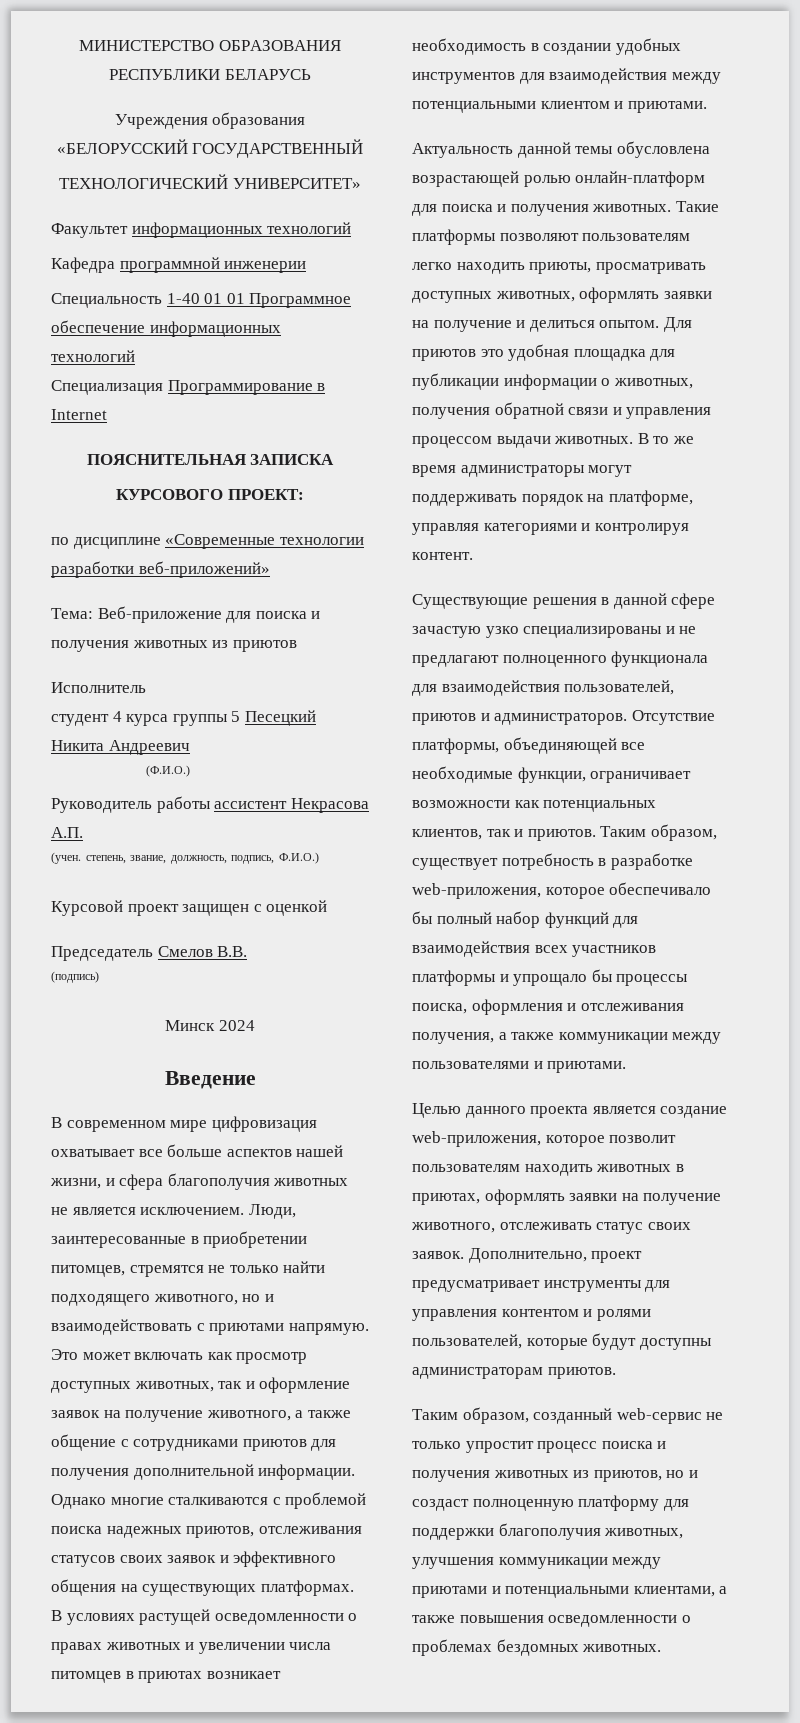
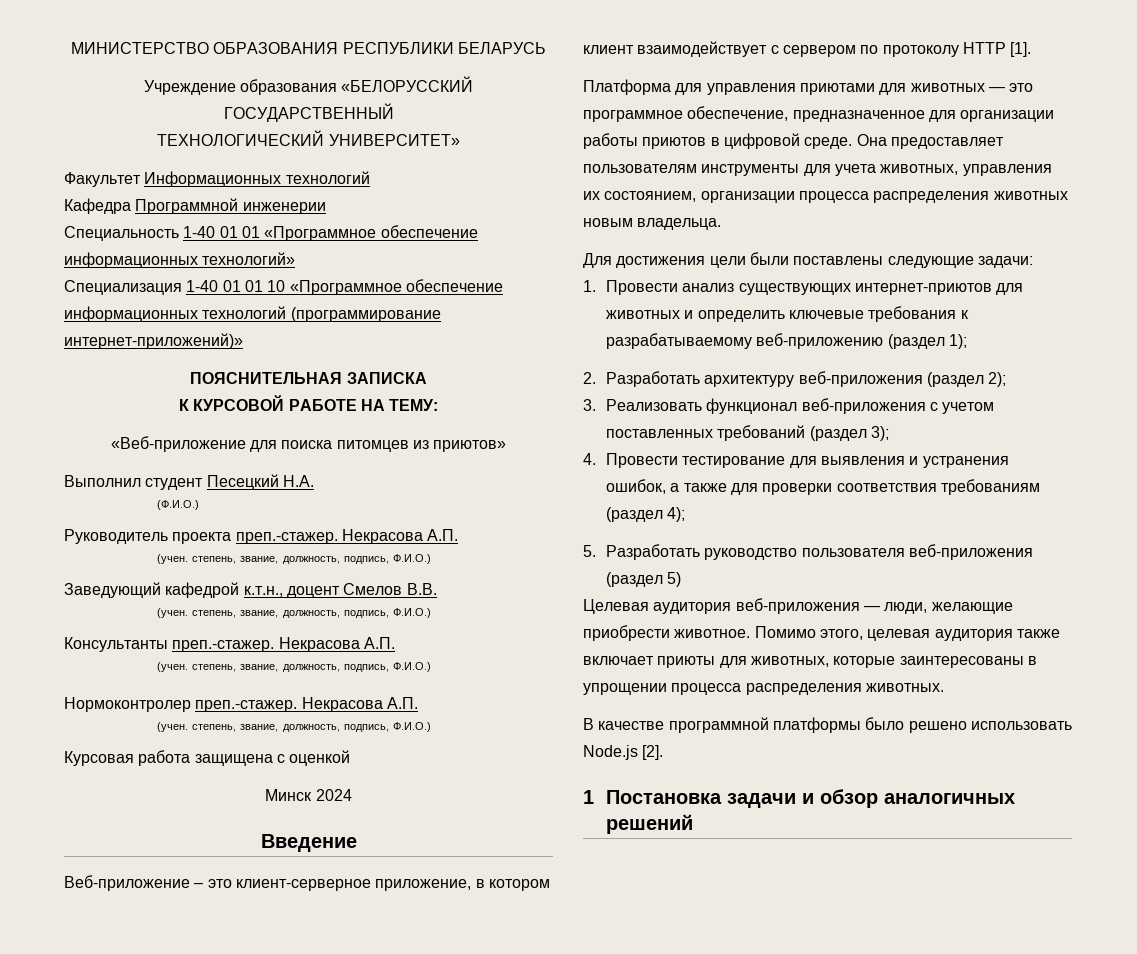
- Учреждения образования «БЕЛОРУССКИЙ ГОСУДАРСТВЕННЫЙ
+ Учреждение образования «БЕЛОРУССКИЙ ГОСУДАРСТВЕННЫЙ
- Факультет информационных технологий
+ Факультет Информационных технологий
- Кафедра программной инженерии
+ Кафедра Программной инженерии
- Специальность 1-40 01 01 Программное обеспечение информационных технологий
- Специализация Программирование в Internet
+ Специальность 1-40 01 01 «Программное обеспечение информационных технологий»
+ Специализация 1-40 01 01 10 «Программное обеспечение информационных технологий (программирование интернет-приложений)»
  ПОЯСНИТЕЛЬНАЯ ЗАПИСКА
- КУРСОВОГО ПРОЕКТ:
- по дисциплине «Современные технологии разработки веб-приложений»
- Тема: Веб-приложение для поиска и получения животных из приютов
- Исполнитель
- студент 4 курса группы 5 Песецкий Никита Андреевич
+ К КУРСОВОЙ РАБОТЕ НА ТЕМУ:
+ «Веб-приложение для поиска питомцев из приютов»
+ Выполнил студент Песецкий Н.А.
- Руководитель работы ассистент Некрасова А.П.
+ Руководитель проекта преп.-стажер. Некрасова А.П.
  (учен. степень, звание, должность, подпись, Ф.И.О.)
- Курсовой проект защищен с оценкой
- Председатель Смелов В.В.
- (подпись)
+ Заведующий кафедрой к.т.н., доцент Смелов В.В.
+ (учен. степень, звание, должность, подпись, Ф.И.О.)
+ Консультанты преп.-стажер. Некрасова А.П.
+ (учен. степень, звание, должность, подпись, Ф.И.О.)
+ Нормоконтролер преп.-стажер. Некрасова А.П.
+ (учен. степень, звание, должность, подпись, Ф.И.О.)
+ Курсовая работа защищена с оценкой
  Минск 2024
  Введение
- В современном мире цифровизация охватывает все больше аспектов нашей жизни, и сфера благополучия животных не является исключением. Люди, заинтересованные в приобретении питомцев, стремятся не только найти подходящего животного, но и взаимодействовать с приютами напрямую. Это может включать как просмотр доступных животных, так и оформление заявок на получение животного, а также общение с сотрудниками приютов для получения дополнительной информации. Однако многие сталкиваются с проблемой поиска надежных приютов, отслеживания статусов своих заявок и эффективного общения на существующих платформах. В условиях растущей осведомленности о правах животных и увеличении числа питомцев в приютах возникает необходимость в создании удобных инструментов для взаимодействия между потенциальными клиентом и приютами.
- Актуальность данной темы обусловлена возрастающей ролью онлайн-платформ для поиска и получения животных. Такие платформы позволяют пользователям легко находить приюты, просматривать доступных животных, оформлять заявки на получение и делиться опытом. Для приютов это удобная площадка для публикации информации о животных, получения обратной связи и управления процессом выдачи животных. В то же время администраторы могут поддерживать порядок на платформе, управляя категориями и контролируя контент.
- Существующие решения в данной сфере зачастую узко специализированы и не предлагают полноценного функционала для взаимодействия пользователей, приютов и администраторов. Отсутствие платформы, объединяющей все необходимые функции, ограничивает возможности как потенциальных клиентов, так и приютов. Таким образом, существует потребность в разработке web-приложения, которое обеспечивало бы полный набор функций для взаимодействия всех участников платформы и упрощало бы процессы поиска, оформления и отслеживания получения, а также коммуникации между пользователями и приютами.
- Целью данного проекта является создание web-приложения, которое позволит пользователям находить животных в приютах, оформлять заявки на получение животного, отслеживать статус своих заявок. Дополнительно, проект предусматривает инструменты для управления контентом и ролями пользователей, которые будут доступны администраторам приютов.
- Таким образом, созданный web-сервис не только упростит процесс поиска и получения животных из приютов, но и создаст полноценную платформу для поддержки благополучия животных, улучшения коммуникации между приютами и потенциальными клиентами, а также повышения осведомленности о проблемах бездомных животных.
+ Веб-приложение – это клиент-серверное приложение, в котором клиент взаимодействует с сервером по протоколу HTTP [1].
+ Платформа для управления приютами для животных — это программное обеспечение, предназначенное для организации работы приютов в цифровой среде. Она предоставляет пользователям инструменты для учета животных, управления их состоянием, организации процесса распределения животных новым владельца.
+ Для достижения цели были поставлены следующие задачи:
+ 1. Провести анализ существующих интернет-приютов для животных и определить ключевые требования к разрабатываемому веб-приложению (раздел 1);
+ 2. Разработать архитектуру веб-приложения (раздел 2);
+ 3. Реализовать функционал веб-приложения с учетом поставленных требований (раздел 3);
+ 4. Провести тестирование для выявления и устранения ошибок, а также для проверки соответствия требованиям (раздел 4);
+ 5. Разработать руководство пользователя веб-приложения (раздел 5)
+ Целевая аудитория веб-приложения — люди, желающие приобрести животное. Помимо этого, целевая аудитория также включает приюты для животных, которые заинтересованы в упрощении процесса распределения животных.
+ В качестве программной платформы было решено использовать Node.js [2].
+ 1 Постановка задачи и обзор аналогичных решений

